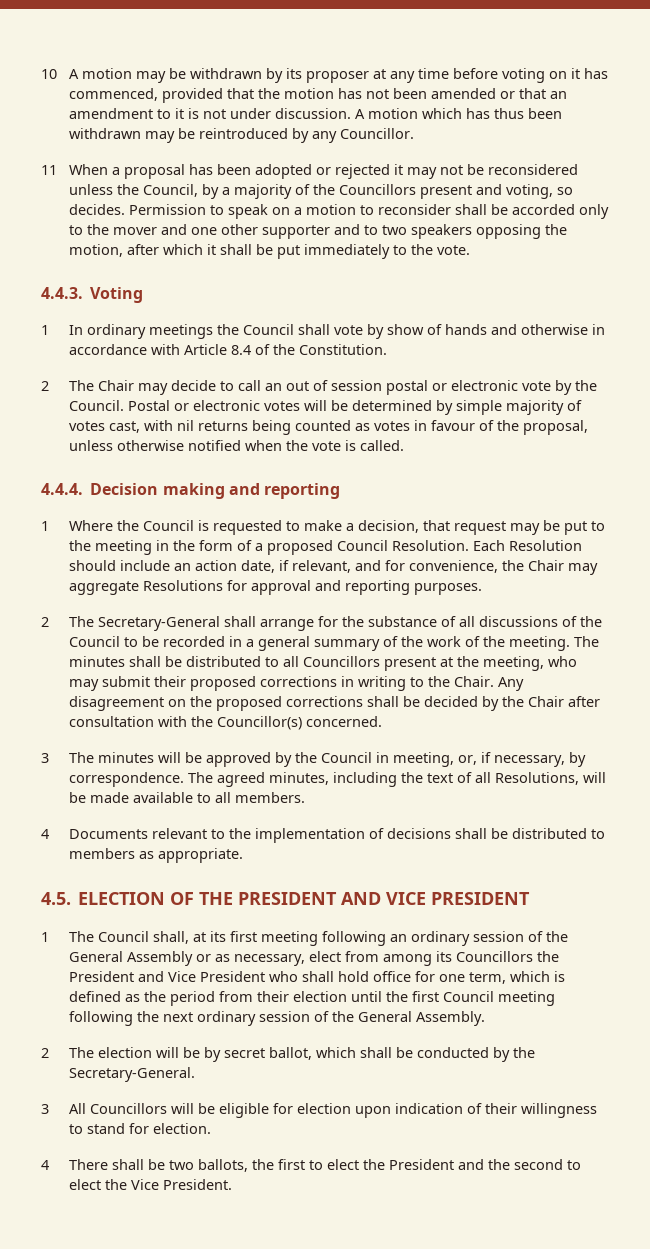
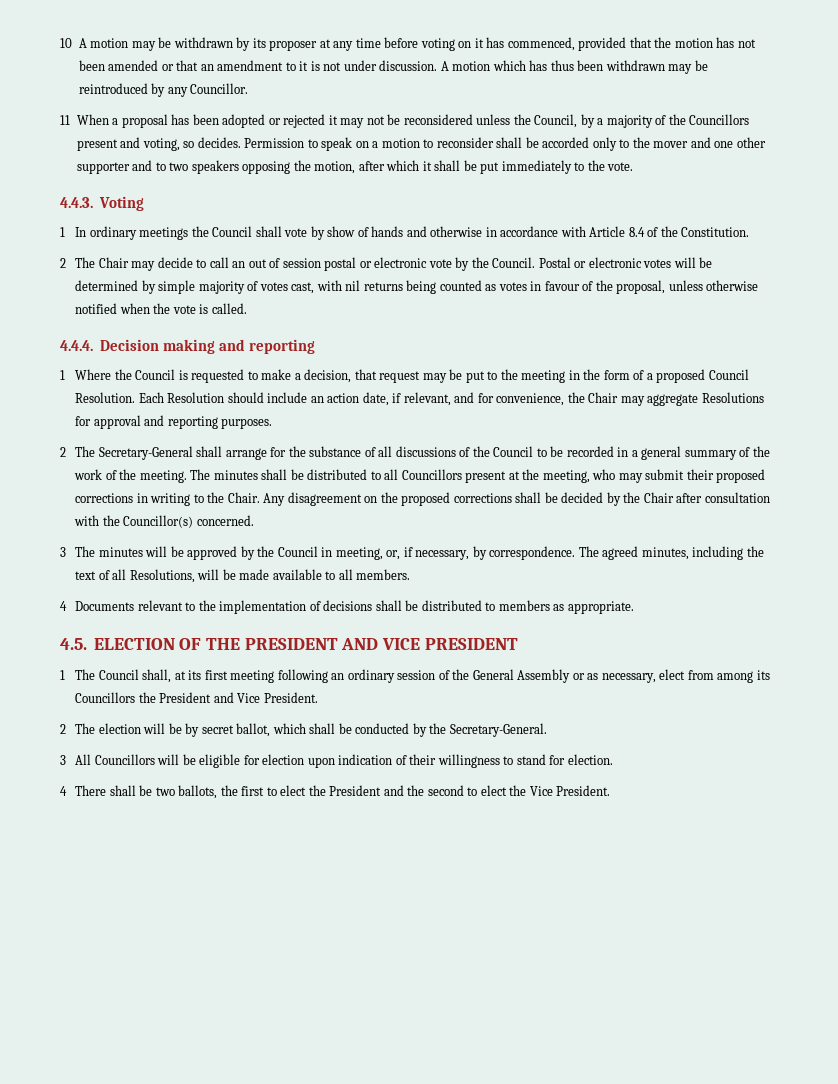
- 1 The Council shall, at its first meeting following an ordinary session of the General Assembly or as necessary, elect from among its Councillors the President and Vice President who shall hold office for one term, which is defined as the period from their election until the first Council meeting following the next ordinary session of the General Assembly.
+ 1 The Council shall, at its first meeting following an ordinary session of the General Assembly or as necessary, elect from among its Councillors the President and Vice President.

